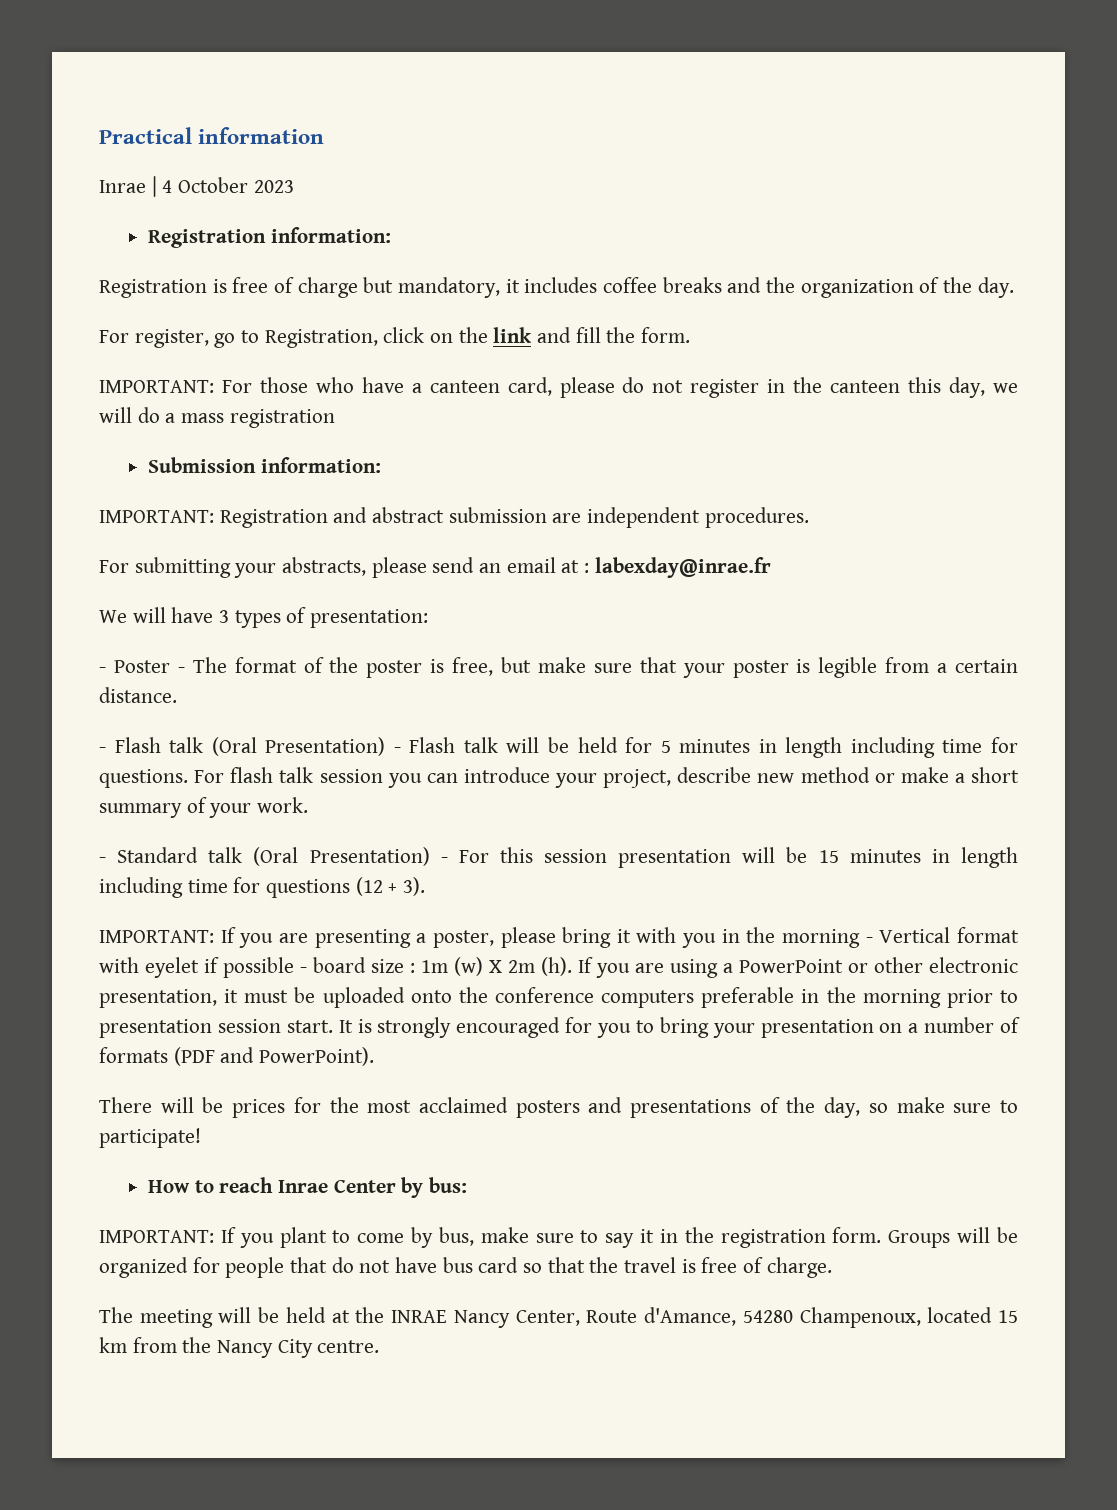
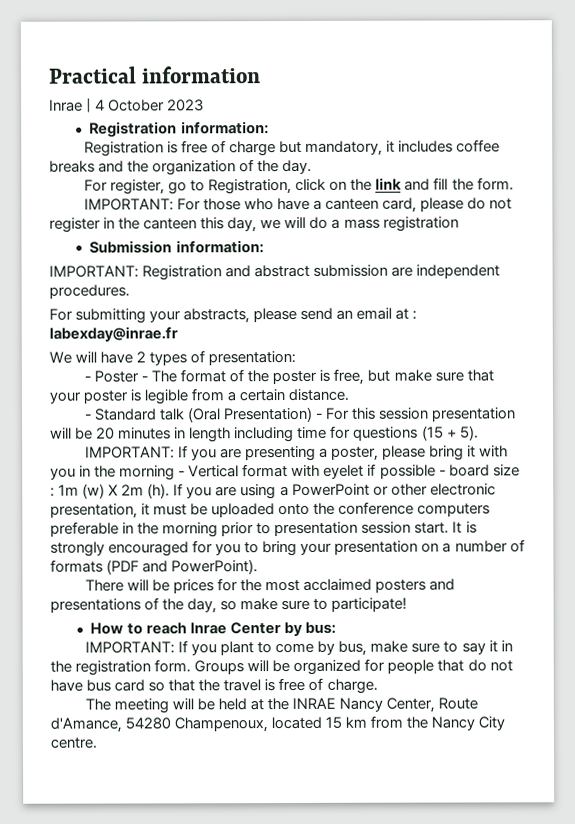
- We will have 3 types of presentation:
+ We will have 2 types of presentation:
- - Flash talk (Oral Presentation) - Flash talk will be held for 5 minutes in length including time for questions. For flash talk session you can introduce your project, describe new method or make a short summary of your work.
- - Standard talk (Oral Presentation) - For this session presentation will be 15 minutes in length including time for questions (12 + 3).
+ - Standard talk (Oral Presentation) - For this session presentation will be 20 minutes in length including time for questions (15 + 5).

